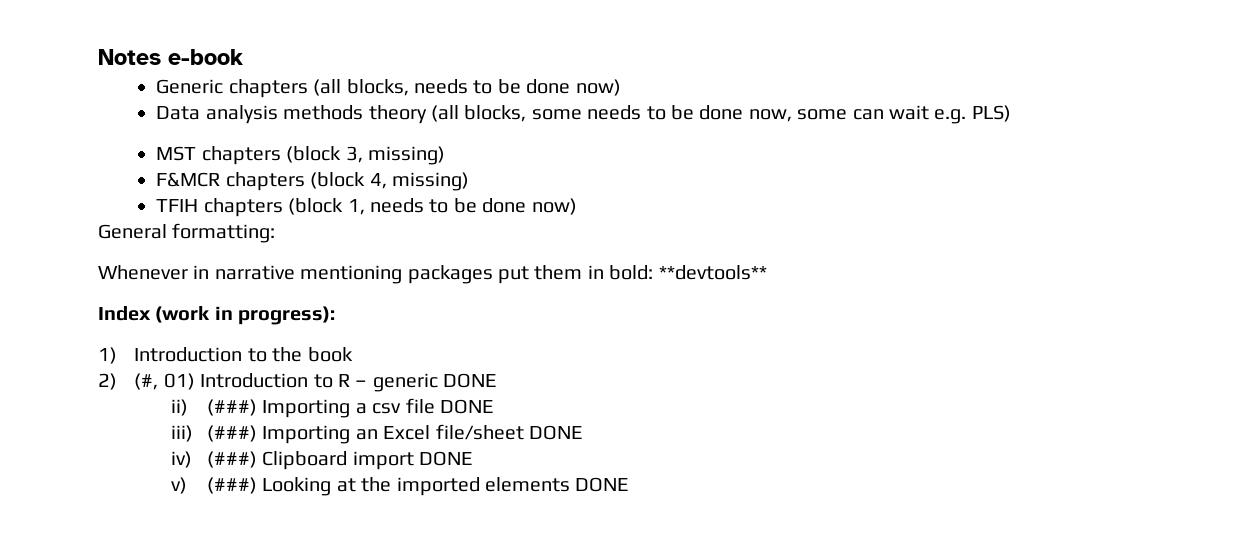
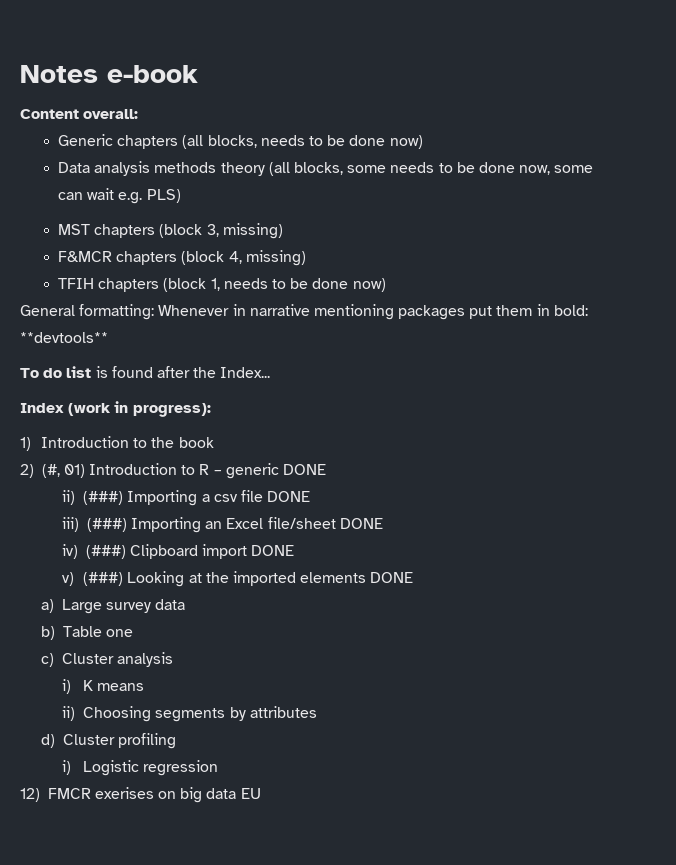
+ Content overall:
- General formatting:
- Whenever in narrative mentioning packages put them in bold: **devtools**
+ General formatting: Whenever in narrative mentioning packages put them in bold: **devtools**
+ To do list is found after the Index...
+ a) Large survey data
+ b) Table one
+ c) Cluster analysis
+ i) K means
+ ii) Choosing segments by attributes
+ d) Cluster profiling
+ i) Logistic regression
+ 12) FMCR exerises on big data EU

